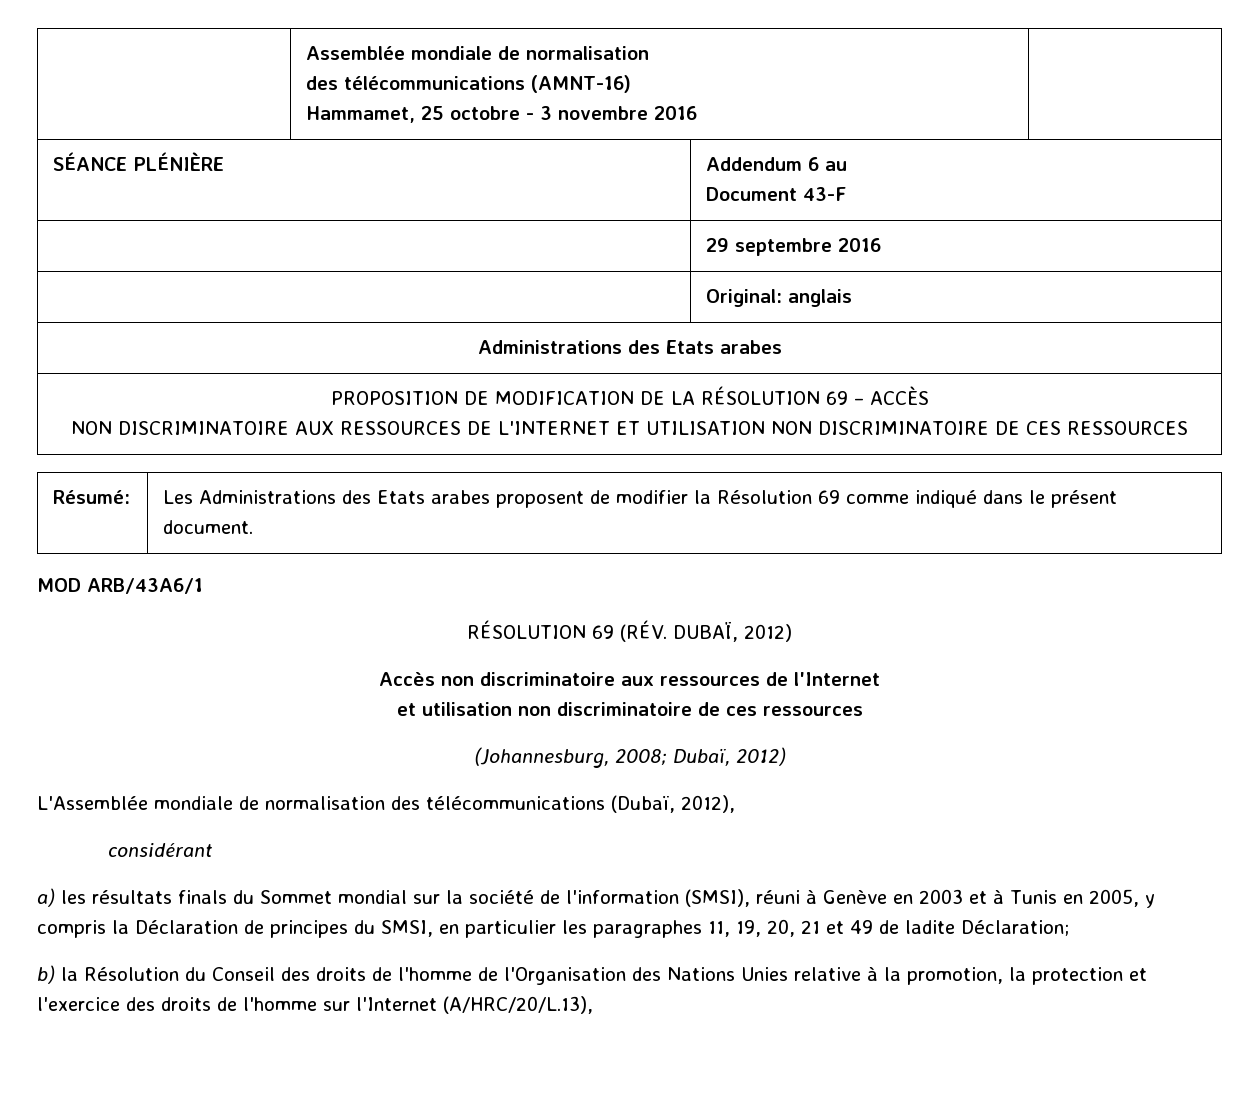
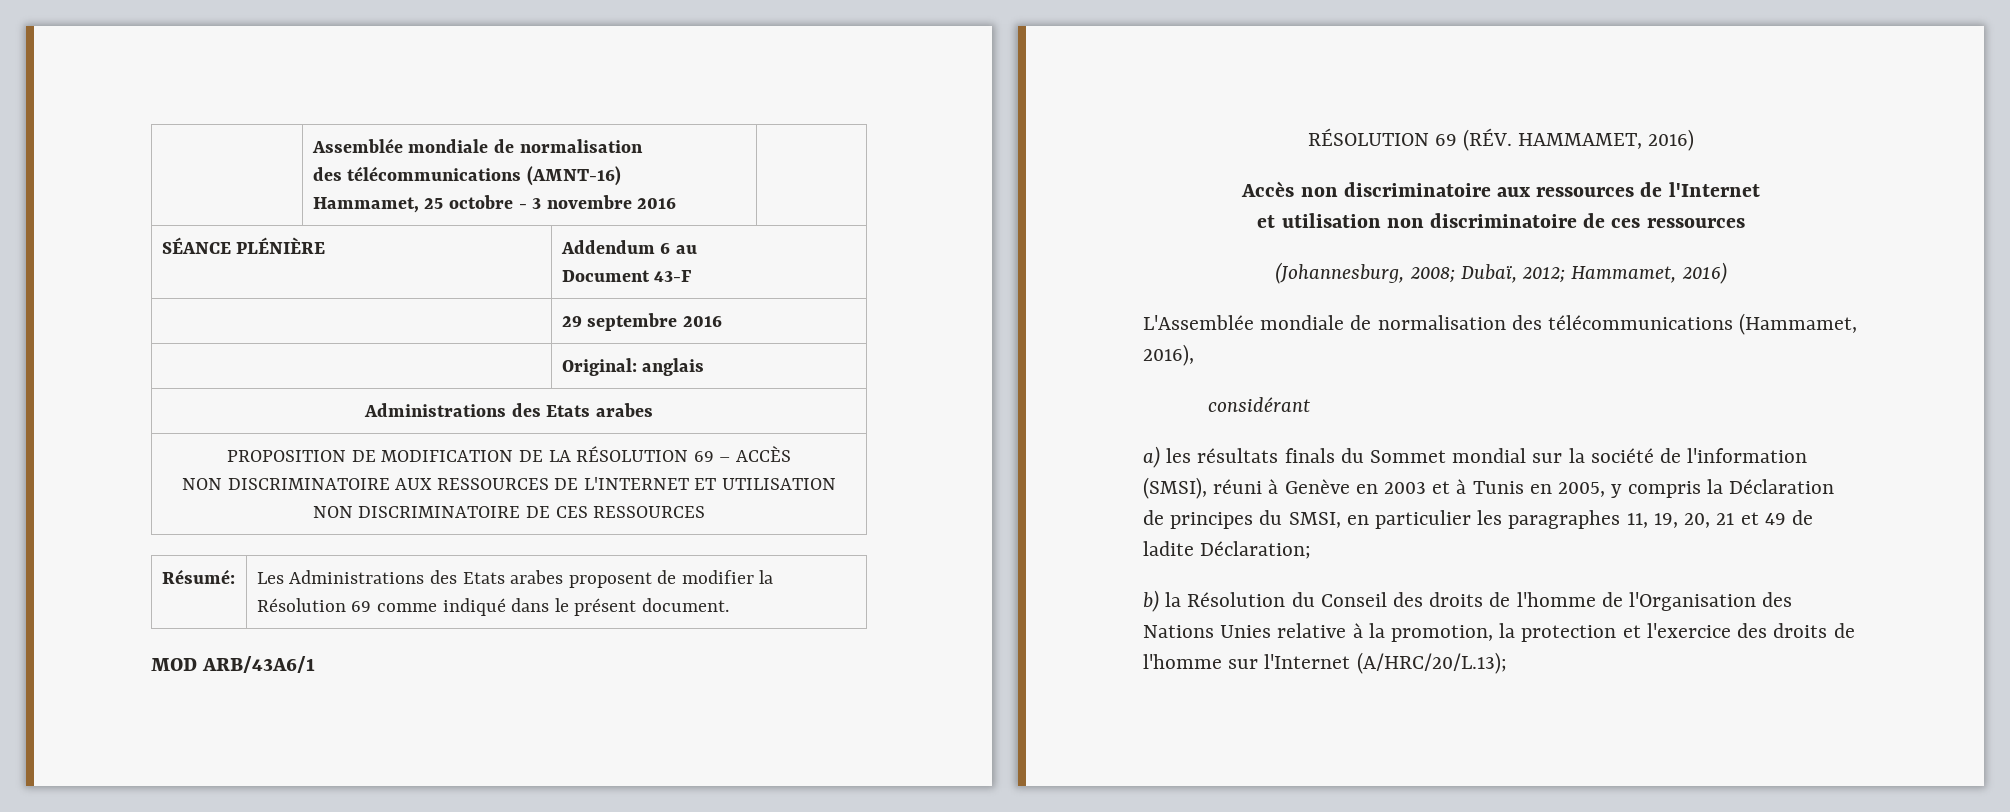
- RÉSOLUTION 69 (RÉV. DUBAÏ, 2012)
+ RÉSOLUTION 69 (RÉV. HAMMAMET, 2016)
- (Johannesburg, 2008; Dubaï, 2012)
+ (Johannesburg, 2008; Dubaï, 2012; Hammamet, 2016)
- L'Assemblée mondiale de normalisation des télécommunications (Dubaï, 2012),
+ L'Assemblée mondiale de normalisation des télécommunications (Hammamet, 2016),
- b) la Résolution du Conseil des droits de l'homme de l'Organisation des Nations Unies relative à la promotion, la protection et l'exercice des droits de l'homme sur l'Internet (A/HRC/20/L.13),
+ b) la Résolution du Conseil des droits de l'homme de l'Organisation des Nations Unies relative à la promotion, la protection et l'exercice des droits de l'homme sur l'Internet (A/HRC/20/L.13);

